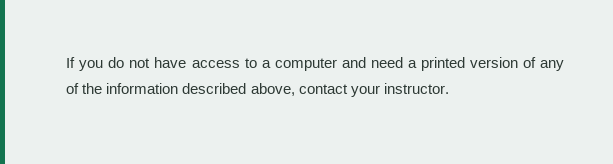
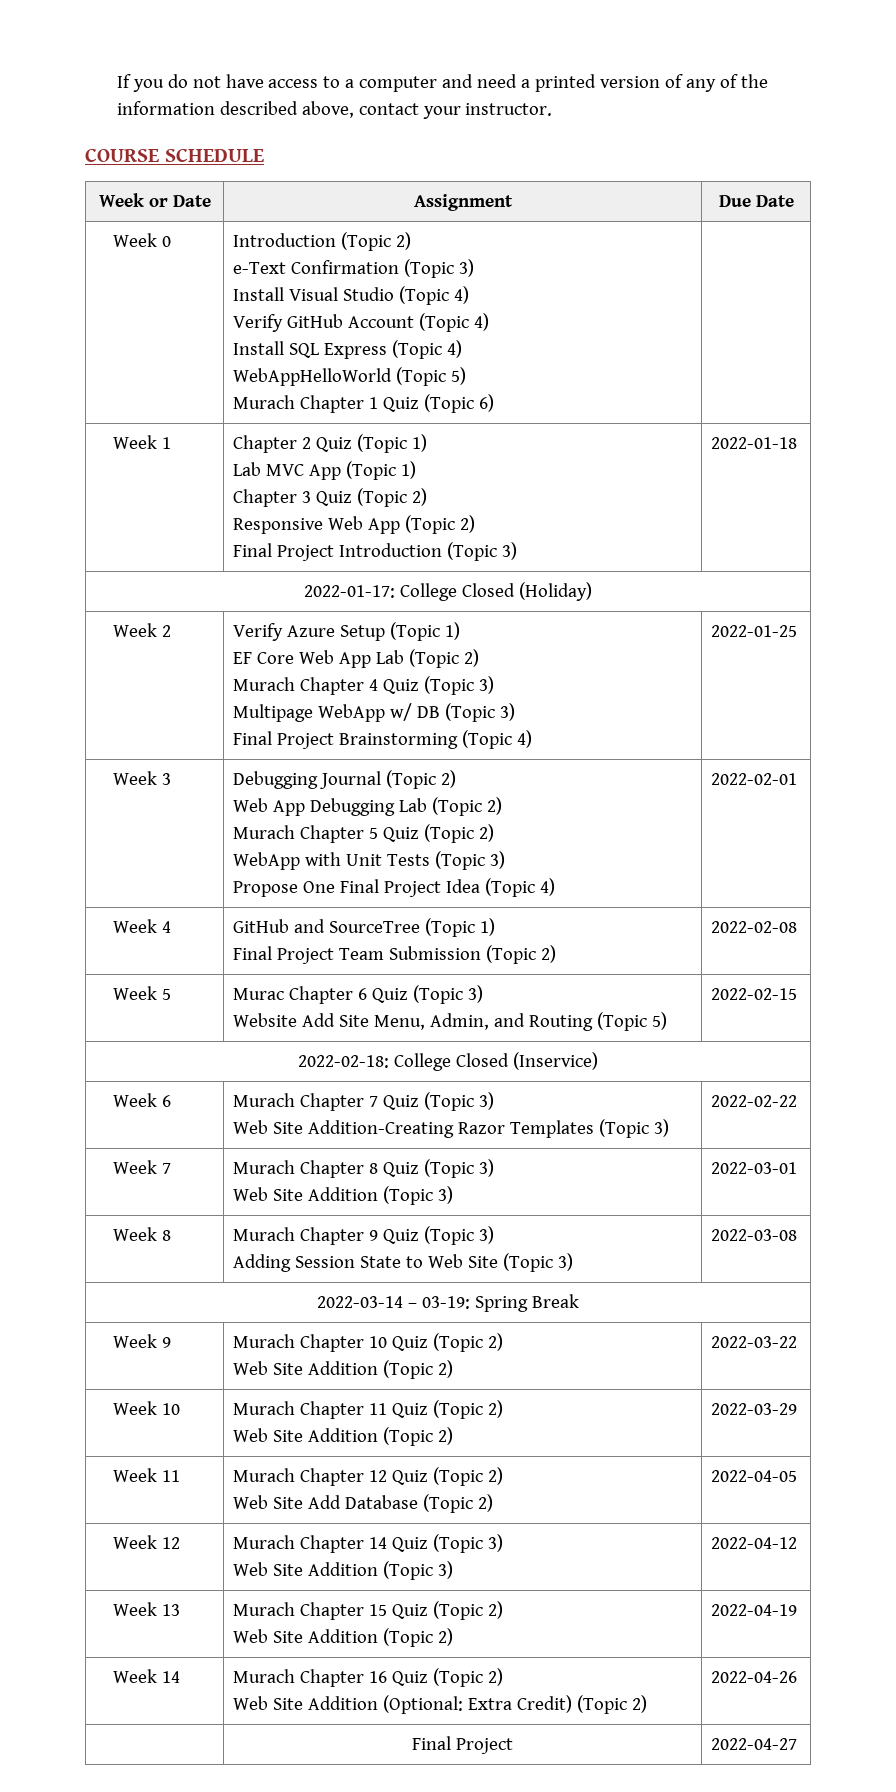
+ COURSE SCHEDULE
+ Week or Date | Assignment | Due Date
+ Week 0 | Introduction (Topic 2)
+ e-Text Confirmation (Topic 3)
+ Install Visual Studio (Topic 4)
+ Verify GitHub Account (Topic 4)
+ Install SQL Express (Topic 4)
+ WebAppHelloWorld (Topic 5)
+ Murach Chapter 1 Quiz (Topic 6) |
+ Week 1 | Chapter 2 Quiz (Topic 1)
+ Lab MVC App (Topic 1)
+ Chapter 3 Quiz (Topic 2)
+ Responsive Web App (Topic 2)
+ Final Project Introduction (Topic 3) | 2022-01-18
+ 2022-01-17: College Closed (Holiday)
+ Week 2 | Verify Azure Setup (Topic 1)
+ EF Core Web App Lab (Topic 2)
+ Murach Chapter 4 Quiz (Topic 3)
+ Multipage WebApp w/ DB (Topic 3)
+ Final Project Brainstorming (Topic 4) | 2022-01-25
+ Week 3 | Debugging Journal (Topic 2)
+ Web App Debugging Lab (Topic 2)
+ Murach Chapter 5 Quiz (Topic 2)
+ WebApp with Unit Tests (Topic 3)
+ Propose One Final Project Idea (Topic 4) | 2022-02-01
+ Week 4 | GitHub and SourceTree (Topic 1)
+ Final Project Team Submission (Topic 2) | 2022-02-08
+ Week 5 | Murac Chapter 6 Quiz (Topic 3)
+ Website Add Site Menu, Admin, and Routing (Topic 5) | 2022-02-15
+ 2022-02-18: College Closed (Inservice)
+ Week 6 | Murach Chapter 7 Quiz (Topic 3)
+ Web Site Addition-Creating Razor Templates (Topic 3) | 2022-02-22
+ Week 7 | Murach Chapter 8 Quiz (Topic 3)
+ Web Site Addition (Topic 3) | 2022-03-01
+ Week 8 | Murach Chapter 9 Quiz (Topic 3)
+ Adding Session State to Web Site (Topic 3) | 2022-03-08
+ 2022-03-14 – 03-19: Spring Break
+ Week 9 | Murach Chapter 10 Quiz (Topic 2)
+ Web Site Addition (Topic 2) | 2022-03-22
+ Week 10 | Murach Chapter 11 Quiz (Topic 2)
+ Web Site Addition (Topic 2) | 2022-03-29
+ Week 11 | Murach Chapter 12 Quiz (Topic 2)
+ Web Site Add Database (Topic 2) | 2022-04-05
+ Week 12 | Murach Chapter 14 Quiz (Topic 3)
+ Web Site Addition (Topic 3) | 2022-04-12
+ Week 13 | Murach Chapter 15 Quiz (Topic 2)
+ Web Site Addition (Topic 2) | 2022-04-19
+ Week 14 | Murach Chapter 16 Quiz (Topic 2)
+ Web Site Addition (Optional: Extra Credit) (Topic 2) | 2022-04-26
+ | Final Project | 2022-04-27

